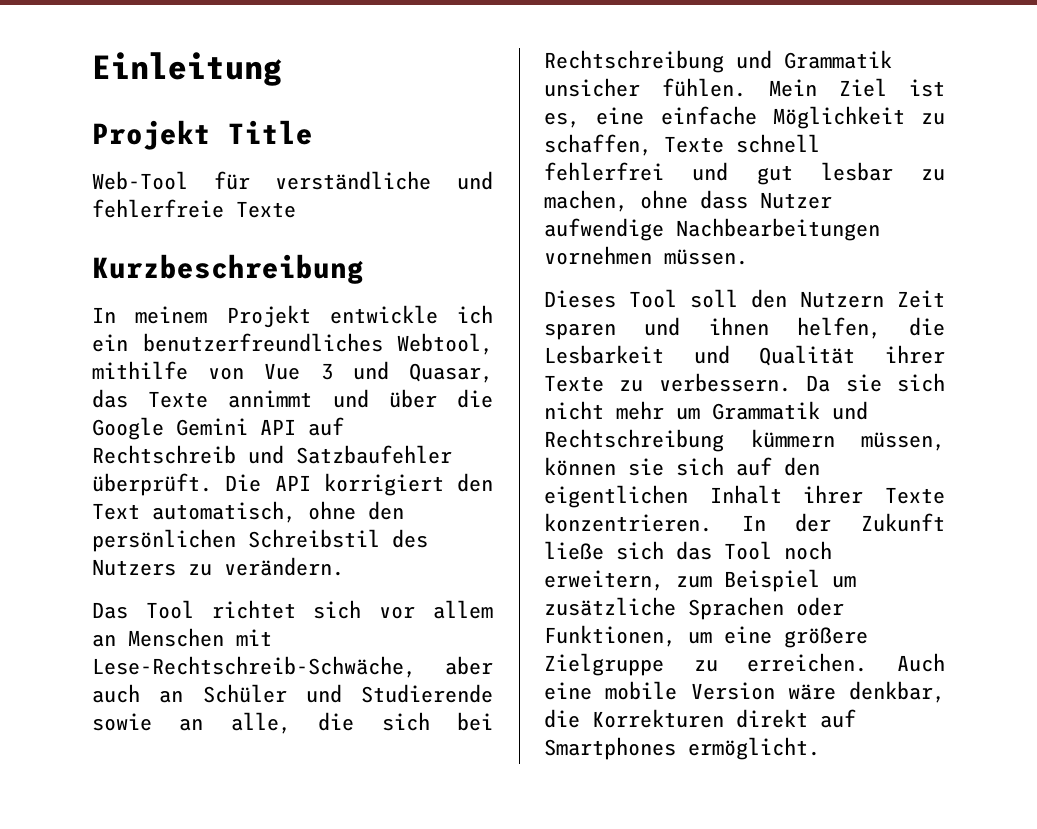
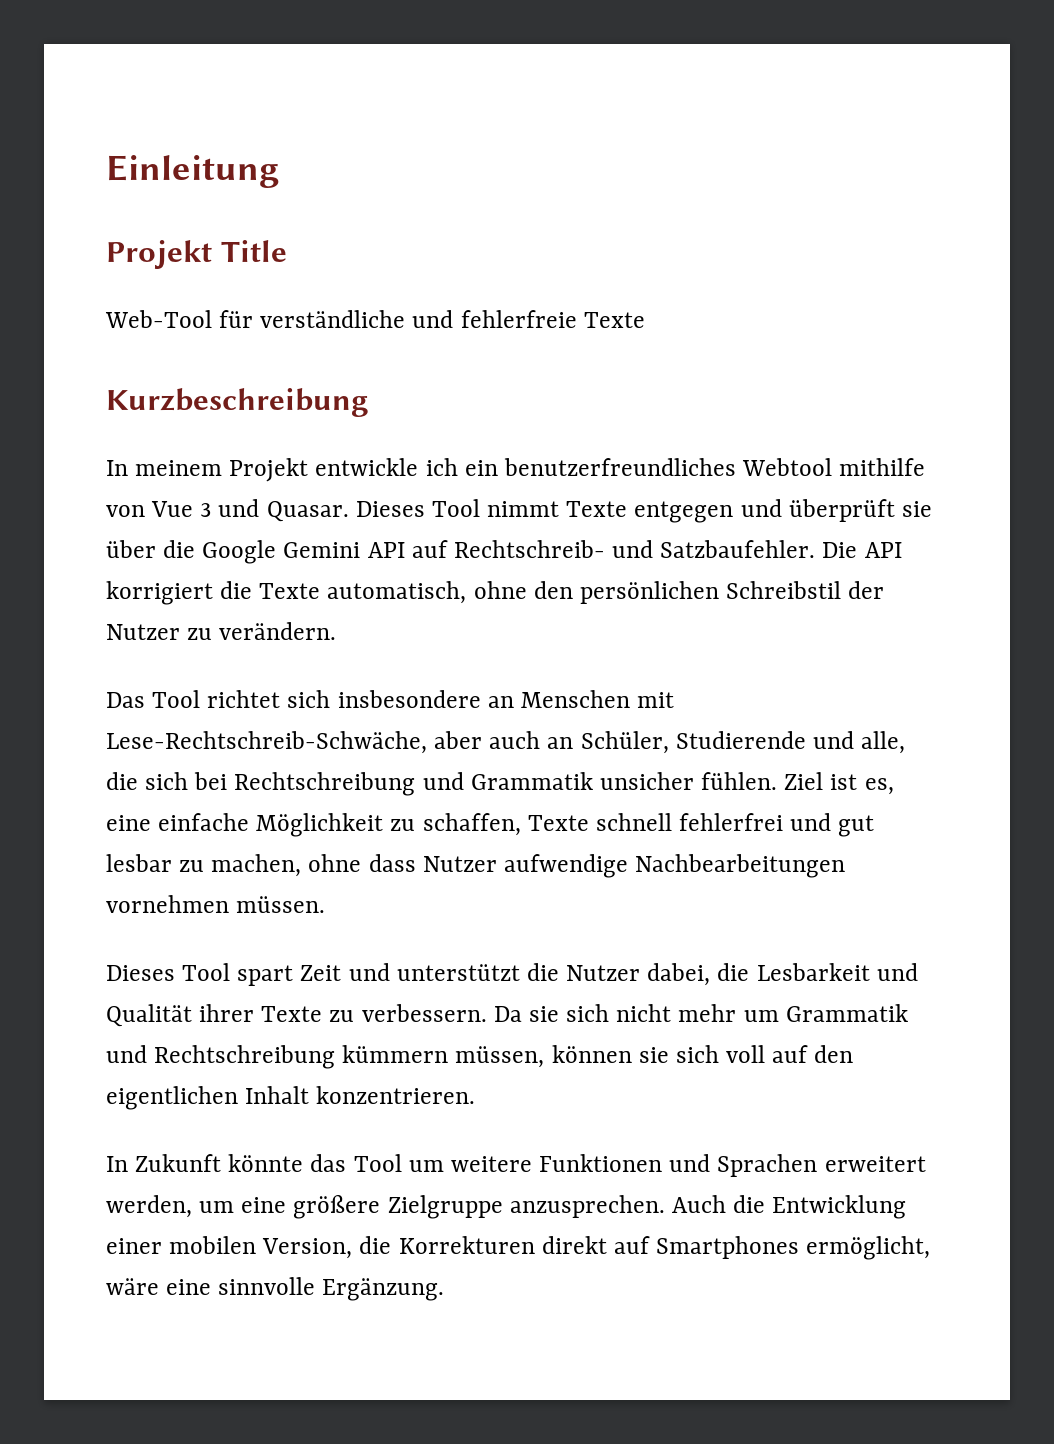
- In meinem Projekt entwickle ich ein benutzerfreundliches Webtool, mithilfe von Vue 3 und Quasar, das Texte annimmt und über die Google Gemini API auf Rechtschreib und Satzbaufehler überprüft.
+ In meinem Projekt entwickle ich ein benutzerfreundliches Webtool mithilfe von Vue 3 und Quasar. Dieses Tool nimmt Texte entgegen und überprüft sie über die Google Gemini API auf Rechtschreib- und Satzbaufehler.
- Die API korrigiert den Text automatisch, ohne den persönlichen Schreibstil des Nutzers zu verändern.
+ Die API korrigiert die Texte automatisch, ohne den persönlichen Schreibstil der Nutzer zu verändern.
- Das Tool richtet sich vor allem an Menschen mit Lese-Rechtschreib-Schwäche, aber auch an Schüler und Studierende sowie an alle, die sich bei Rechtschreibung und Grammatik unsicher fühlen.
+ Das Tool richtet sich insbesondere an Menschen mit Lese-Rechtschreib-Schwäche, aber auch an Schüler, Studierende und alle, die sich bei Rechtschreibung und Grammatik unsicher fühlen.
- Mein Ziel ist es, eine einfache Möglichkeit zu schaffen, Texte schnell fehlerfrei und gut lesbar zu machen, ohne dass Nutzer aufwendige Nachbearbeitungen vornehmen müssen.
+ Ziel ist es, eine einfache Möglichkeit zu schaffen, Texte schnell fehlerfrei und gut lesbar zu machen, ohne dass Nutzer aufwendige Nachbearbeitungen vornehmen müssen.
- Dieses Tool soll den Nutzern Zeit sparen und ihnen helfen, die Lesbarkeit und Qualität ihrer Texte zu verbessern.
+ Dieses Tool spart Zeit und unterstützt die Nutzer dabei, die Lesbarkeit und Qualität ihrer Texte zu verbessern.
- Da sie sich nicht mehr um Grammatik und Rechtschreibung kümmern müssen, können sie sich auf den eigentlichen Inhalt ihrer Texte konzentrieren. In der Zukunft ließe sich das Tool noch erweitern, zum Beispiel um zusätzliche Sprachen oder Funktionen, um eine größere Zielgruppe zu erreichen. Auch eine mobile Version wäre denkbar, die Korrekturen direkt auf Smartphones ermöglicht.
+ Da sie sich nicht mehr um Grammatik und Rechtschreibung kümmern müssen, können sie sich voll auf den eigentlichen Inhalt konzentrieren.
+ In Zukunft könnte das Tool um weitere Funktionen und Sprachen erweitert werden, um eine größere Zielgruppe anzusprechen. Auch die Entwicklung einer mobilen Version, die Korrekturen direkt auf Smartphones ermöglicht, wäre eine sinnvolle Ergänzung.

